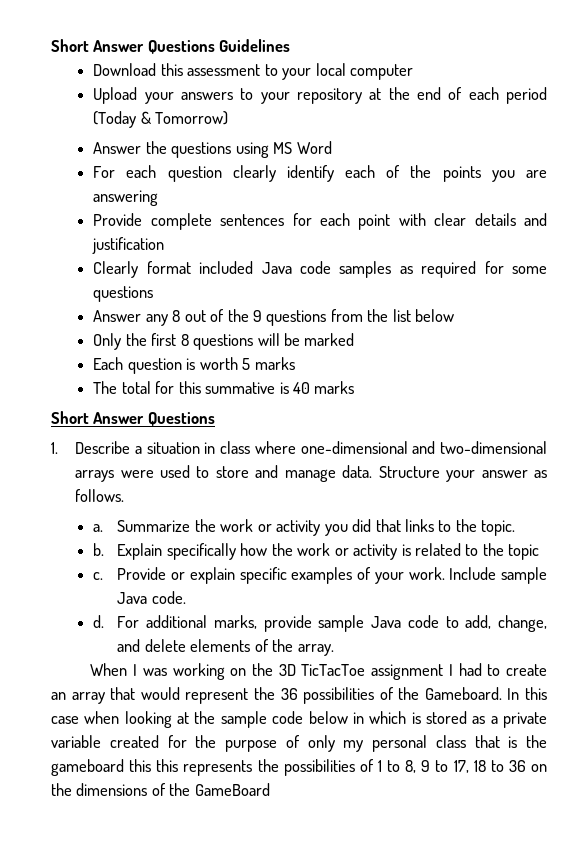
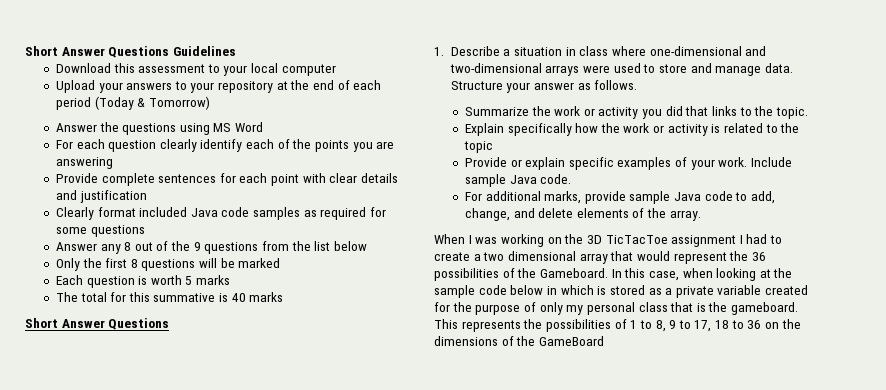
- a.
- b.
- c.
- d.
- When I was working on the 3D TicTacToe assignment I had to create an array that would represent the 36 possibilities of the Gameboard.
+ When I was working on the 3D TicTacToe assignment I had to create a two dimensional array that would represent the 36 possibilities of the Gameboard.
- In this case when looking at the sample code below in which is stored as a private variable created for the purpose of only my personal class that is the gameboard this this represents the possibilities of 1 to 8, 9 to 17, 18 to 36 on the dimensions of the GameBoard
+ In this case, when looking at the sample code below in which is stored as a private variable created for the purpose of only my personal class that is the gameboard. This represents the possibilities of 1 to 8, 9 to 17, 18 to 36 on the dimensions of the GameBoard

